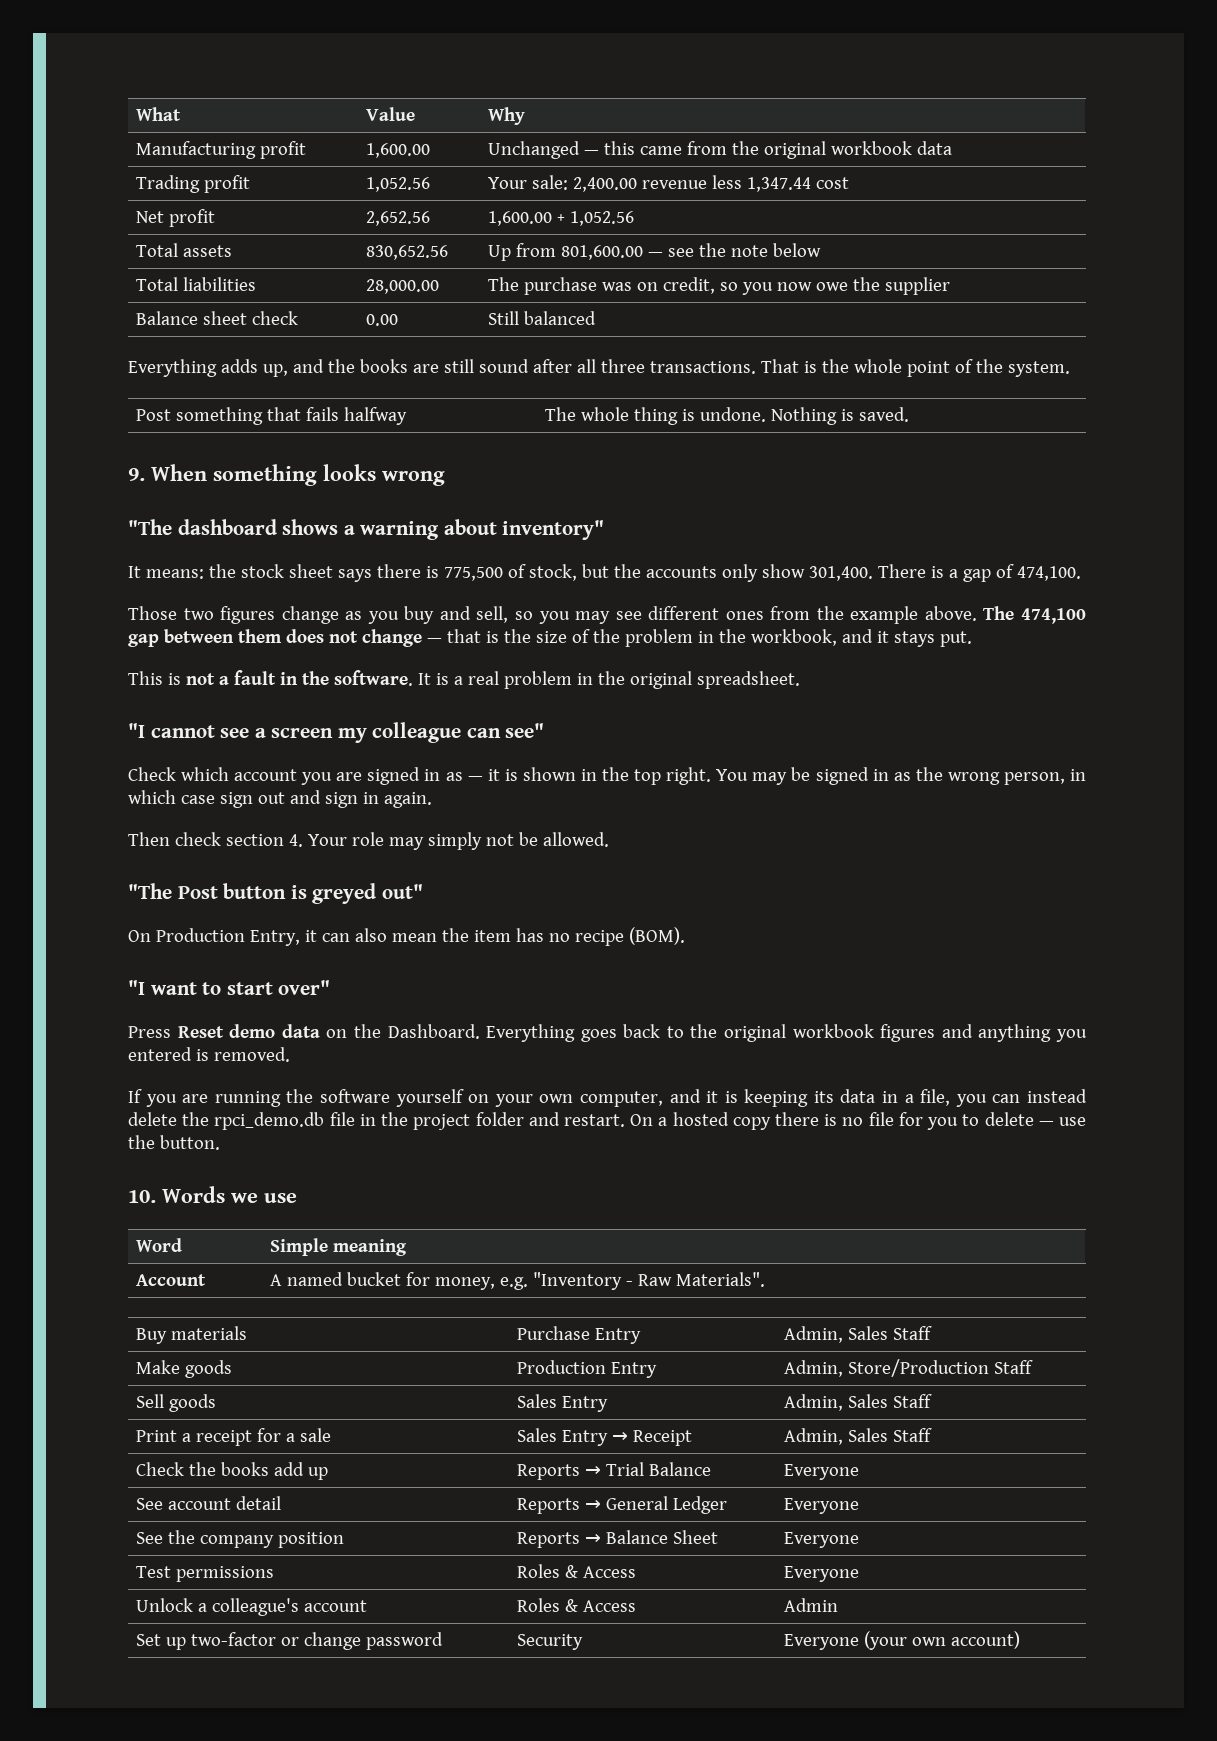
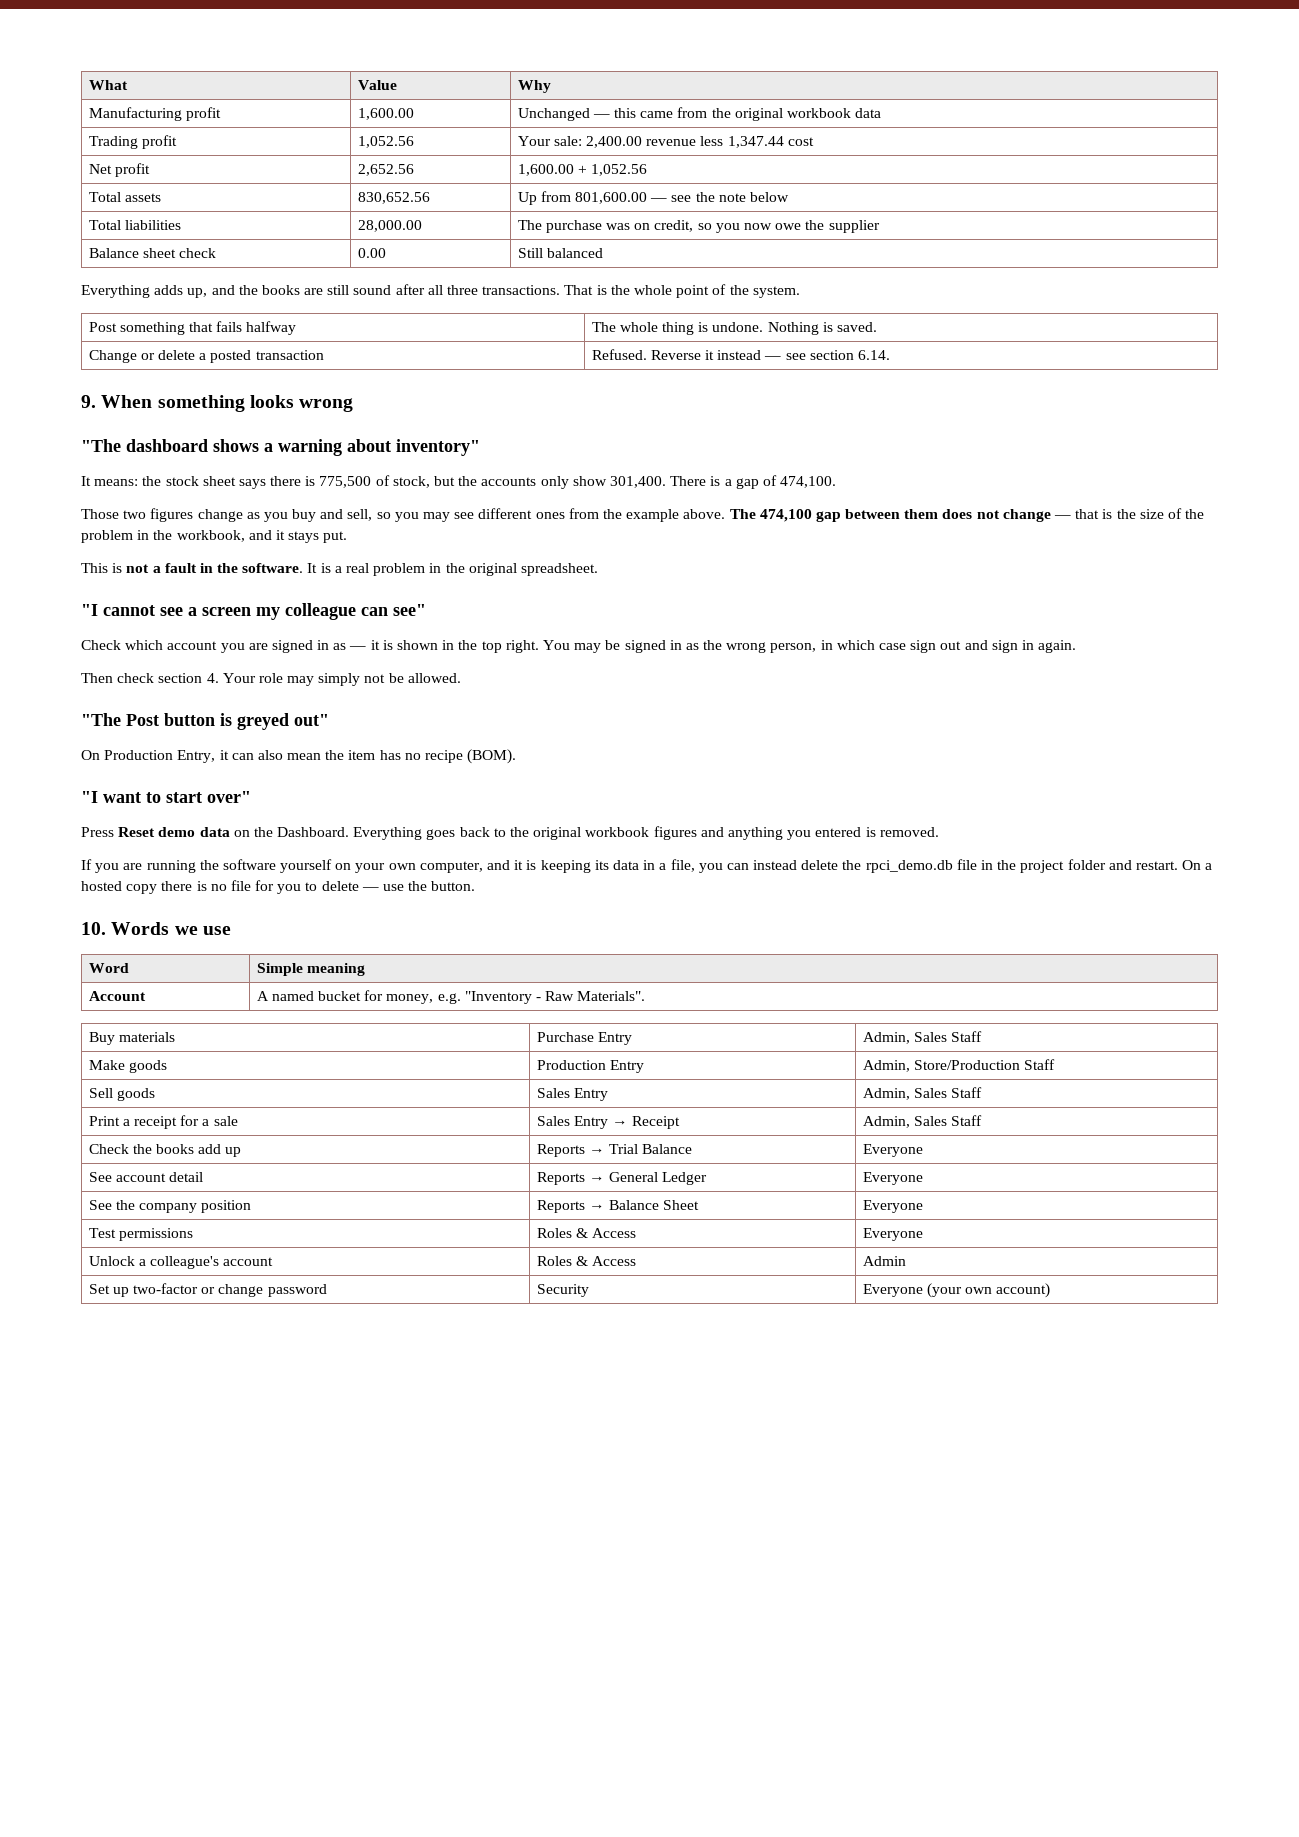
+ Change or delete a posted transaction | Refused. Reverse it instead — see section 6.14.

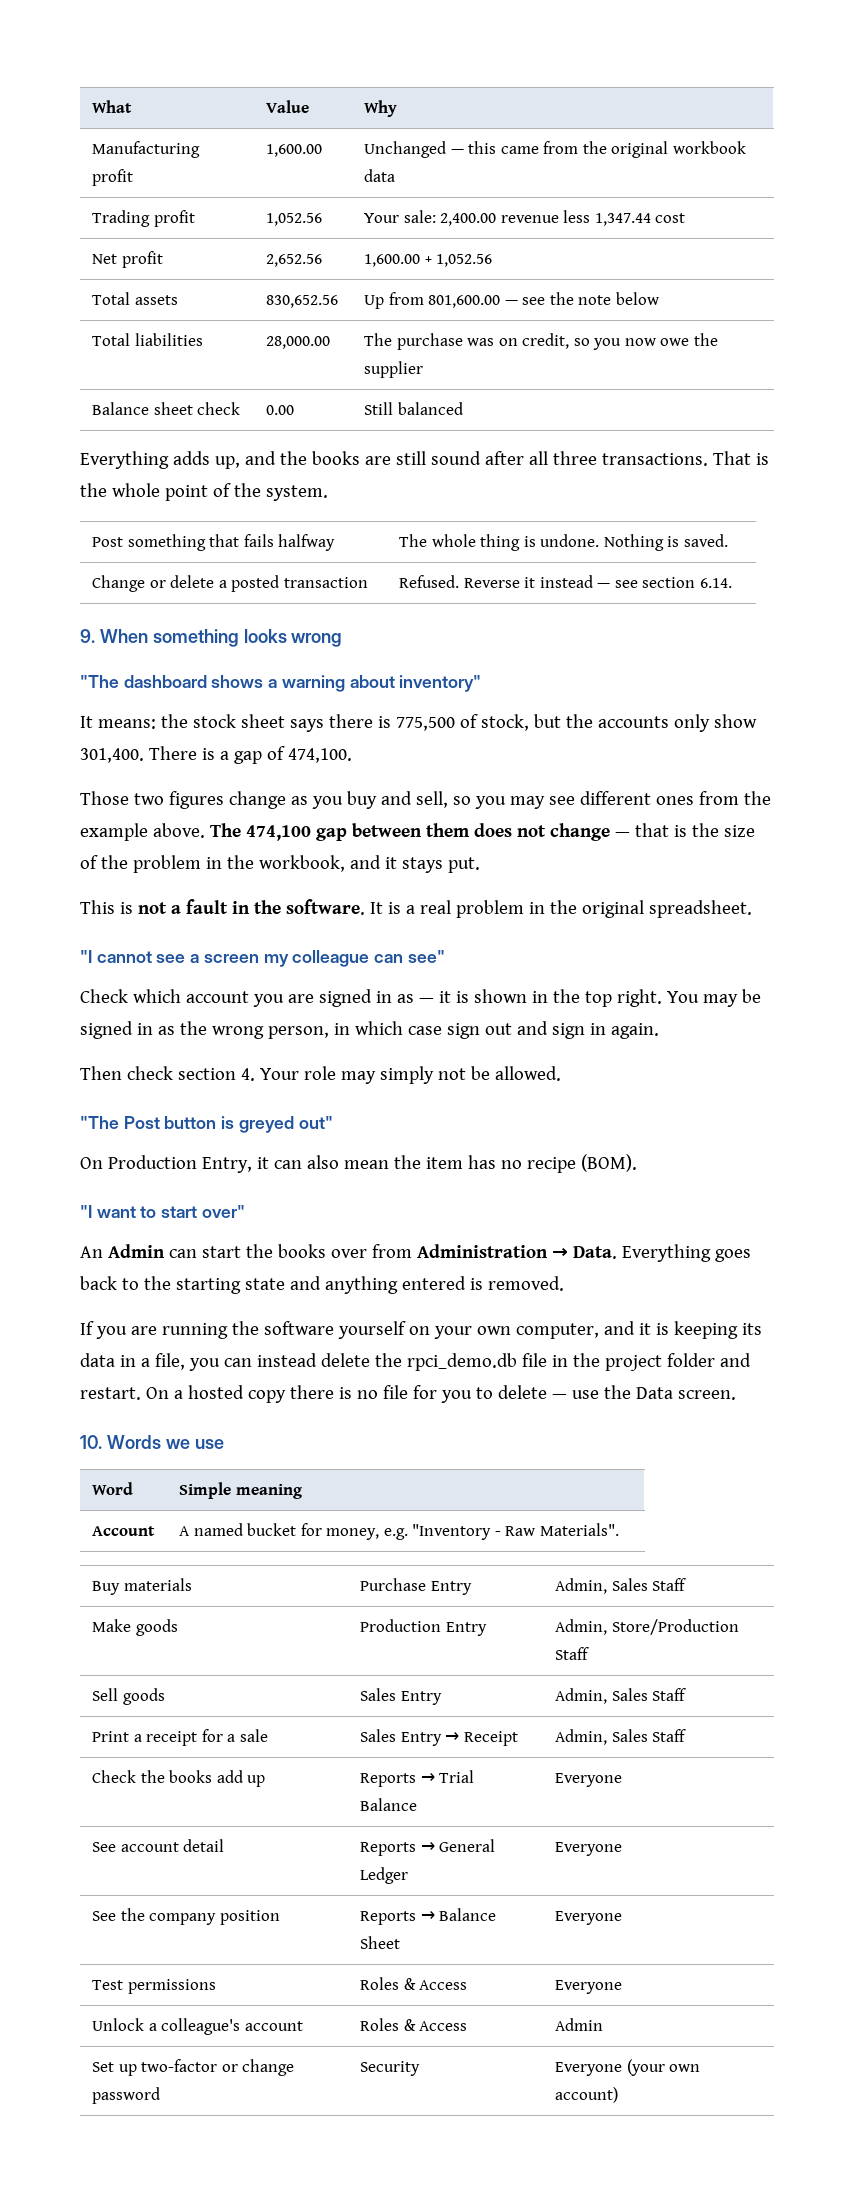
- Press Reset demo data on the Dashboard.
+ An Admin can start the books over from Administration → Data.
- Everything goes back to the original workbook figures and anything you entered is removed.
+ Everything goes back to the starting state and anything entered is removed.
- On a hosted copy there is no file for you to delete — use the button.
+ On a hosted copy there is no file for you to delete — use the Data screen.

